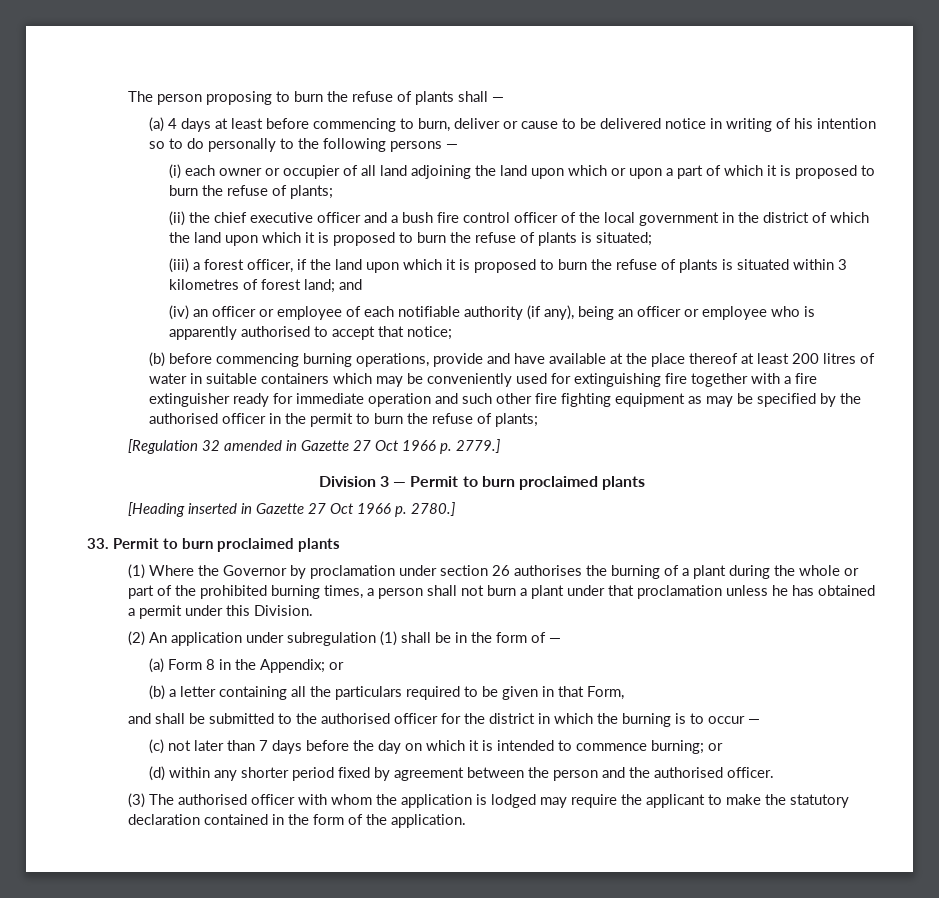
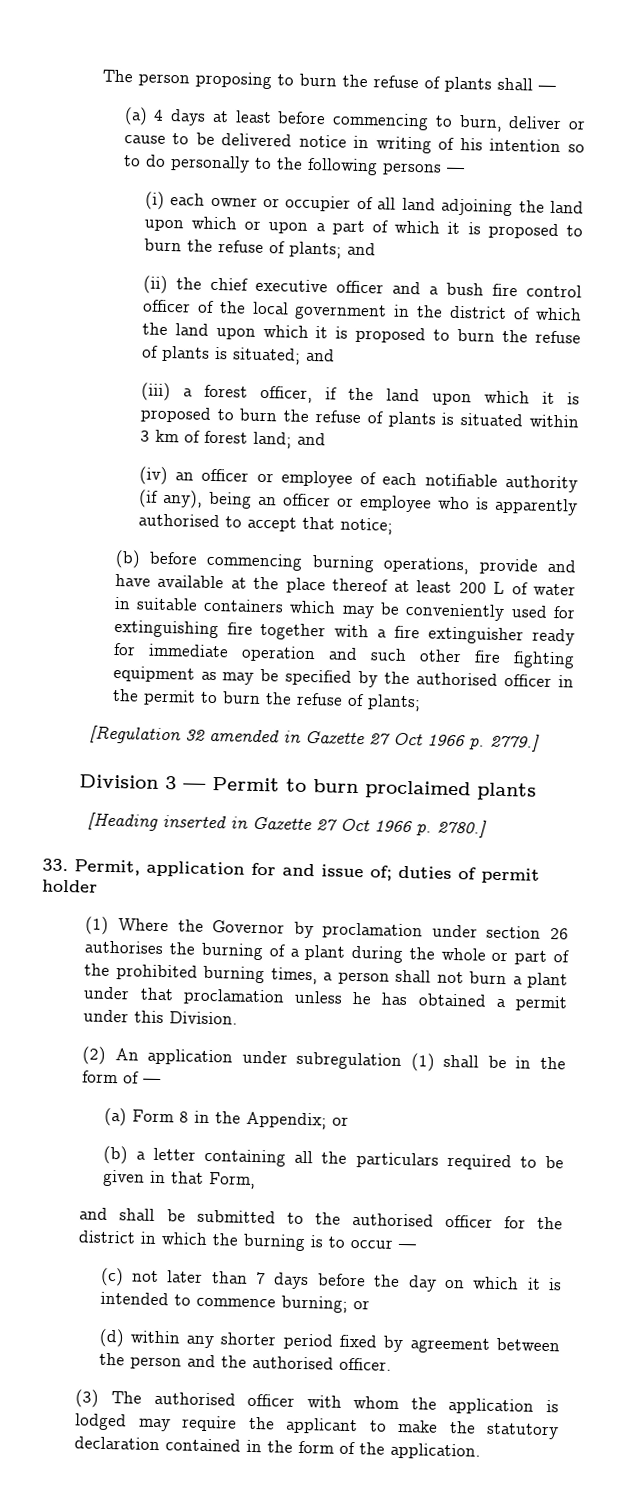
- (i) each owner or occupier of all land adjoining the land upon which or upon a part of which it is proposed to burn the refuse of plants;
+ (i) each owner or occupier of all land adjoining the land upon which or upon a part of which it is proposed to burn the refuse of plants; and
- (ii) the chief executive officer and a bush fire control officer of the local government in the district of which the land upon which it is proposed to burn the refuse of plants is situated;
+ (ii) the chief executive officer and a bush fire control officer of the local government in the district of which the land upon which it is proposed to burn the refuse of plants is situated; and
- (iii) a forest officer, if the land upon which it is proposed to burn the refuse of plants is situated within 3 kilometres of forest land; and
+ (iii) a forest officer, if the land upon which it is proposed to burn the refuse of plants is situated within 3 km of forest land; and
- (b) before commencing burning operations, provide and have available at the place thereof at least 200 litres of water in suitable containers which may be conveniently used for extinguishing fire together with a fire extinguisher ready for immediate operation and such other fire fighting equipment as may be specified by the authorised officer in the permit to burn the refuse of plants;
+ (b) before commencing burning operations, provide and have available at the place thereof at least 200 L of water in suitable containers which may be conveniently used for extinguishing fire together with a fire extinguisher ready for immediate operation and such other fire fighting equipment as may be specified by the authorised officer in the permit to burn the refuse of plants;
- 33. Permit to burn proclaimed plants
+ 33. Permit, application for and issue of; duties of permit holder

